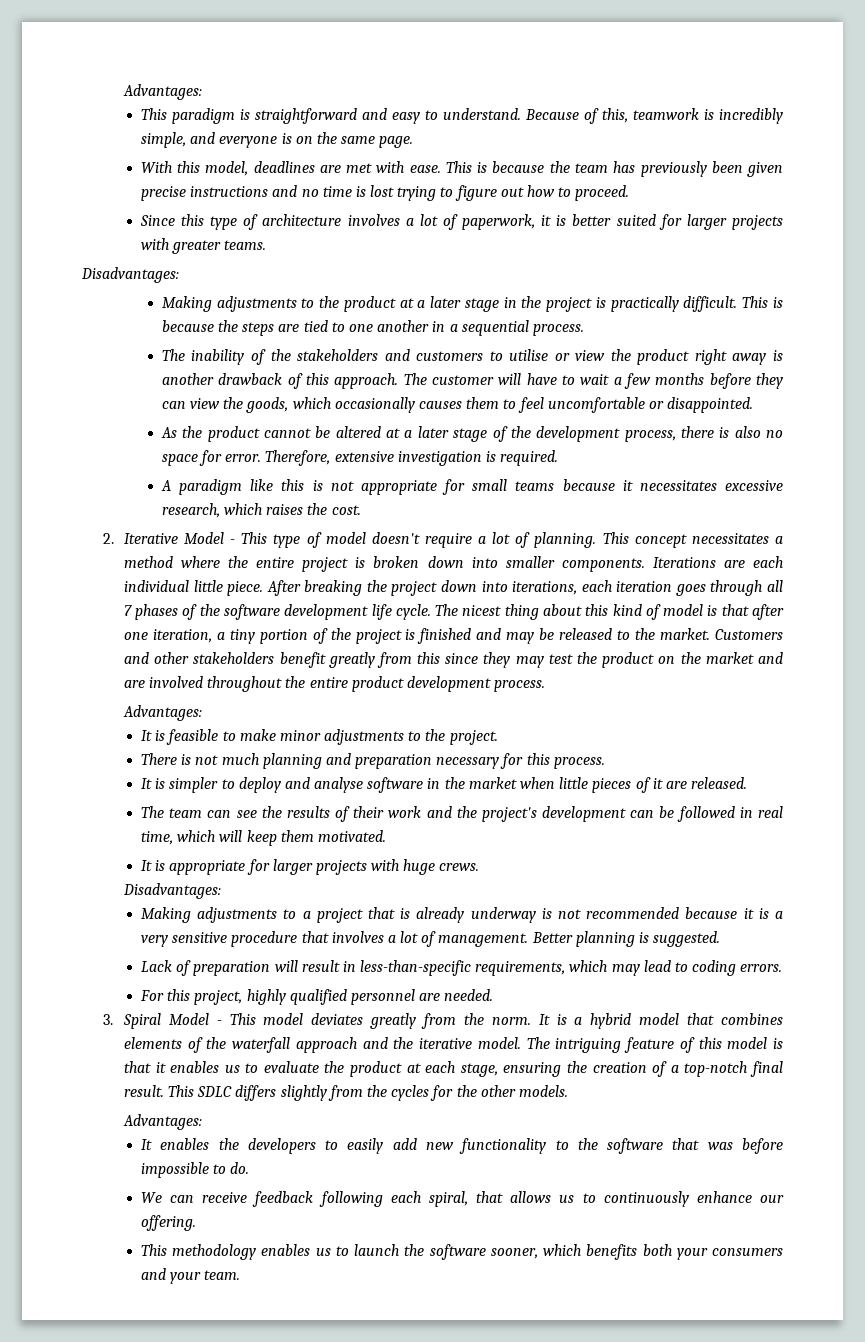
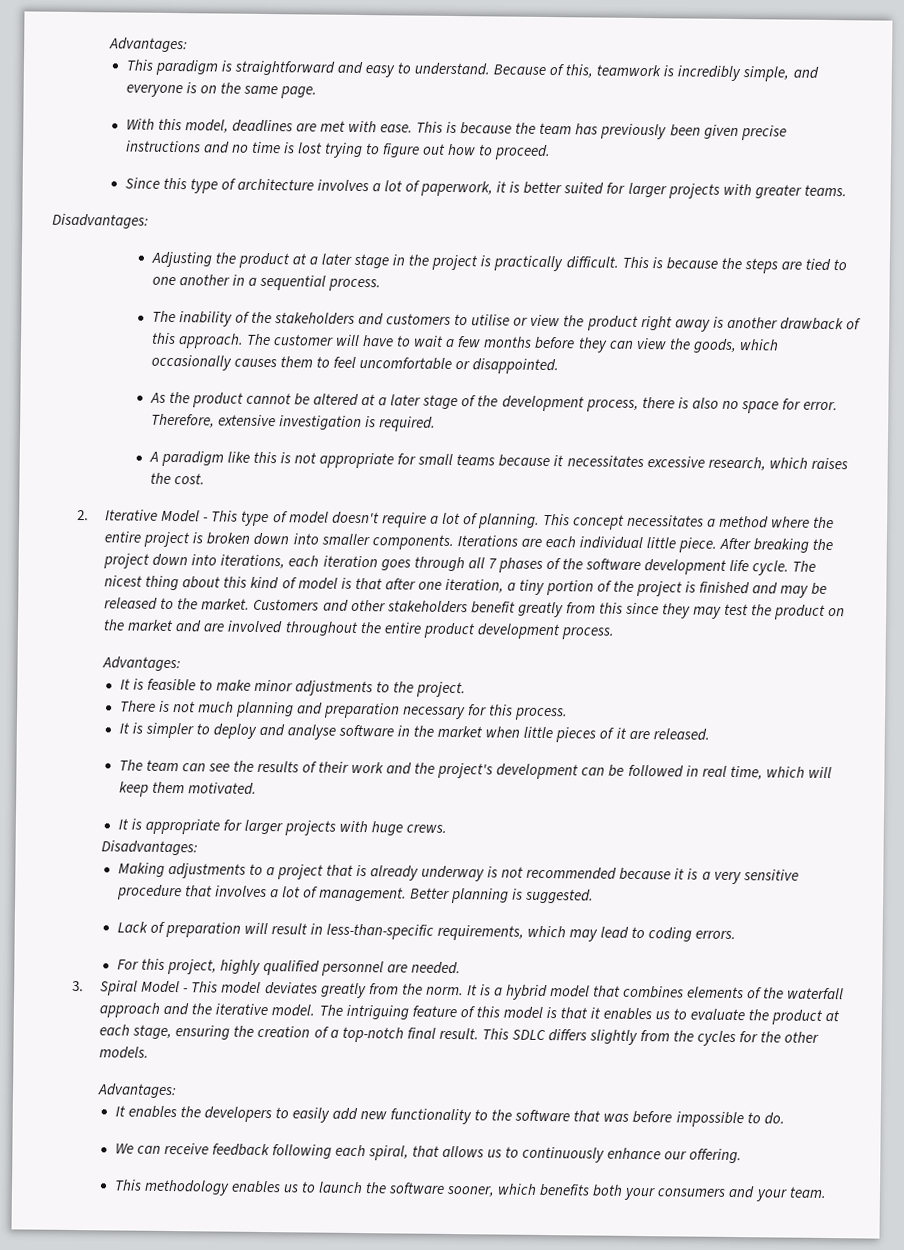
- Making adjustments to the product at a later stage in the project is practically difficult.
+ Adjusting the product at a later stage in the project is practically difficult.

